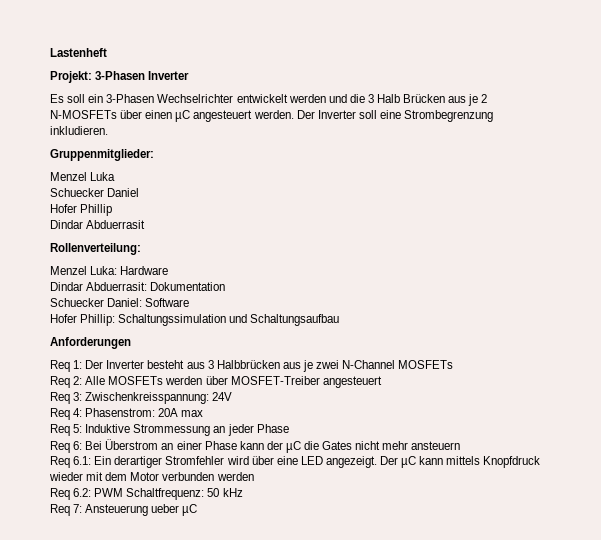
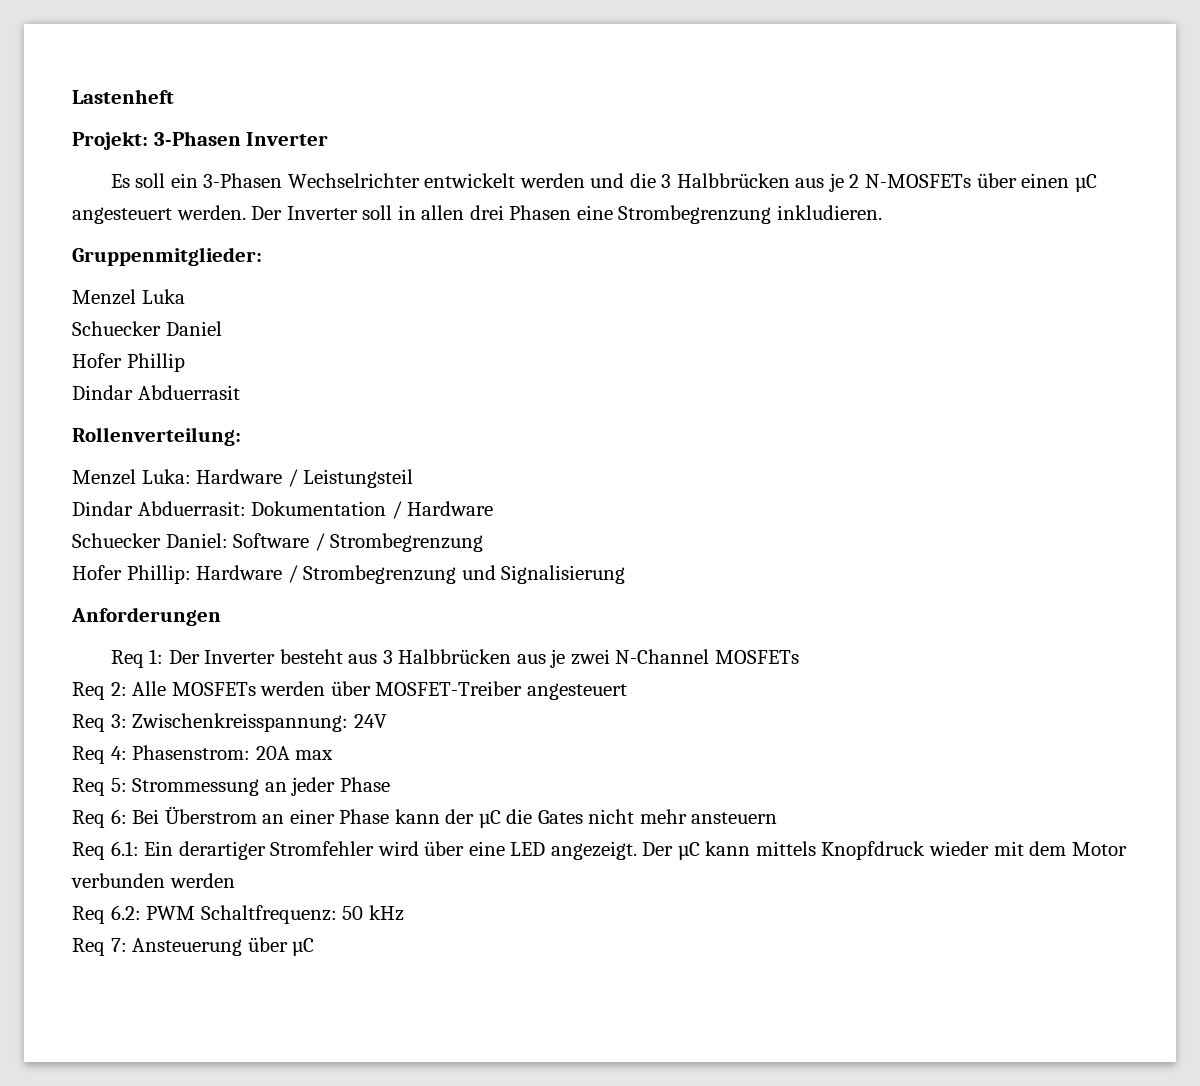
- Es soll ein 3-Phasen Wechselrichter entwickelt werden und die 3 Halb Brücken aus je 2 N-MOSFETs über einen µC angesteuert werden.
+ Es soll ein 3-Phasen Wechselrichter entwickelt werden und die 3 Halbbrücken aus je 2 N-MOSFETs über einen µC angesteuert werden.
- Der Inverter soll eine Strombegrenzung inkludieren.
+ Der Inverter soll in allen drei Phasen eine Strombegrenzung inkludieren.
- Menzel Luka: Hardware
+ Menzel Luka: Hardware / Leistungsteil
- Dindar Abduerrasit: Dokumentation
+ Dindar Abduerrasit: Dokumentation / Hardware
- Schuecker Daniel: Software
+ Schuecker Daniel: Software / Strombegrenzung
- Hofer Phillip: Schaltungssimulation und Schaltungsaufbau
+ Hofer Phillip: Hardware / Strombegrenzung und Signalisierung
- Req 5: Induktive Strommessung an jeder Phase
+ Req 5: Strommessung an jeder Phase
- Req 7: Ansteuerung ueber µC
+ Req 7: Ansteuerung über µC

